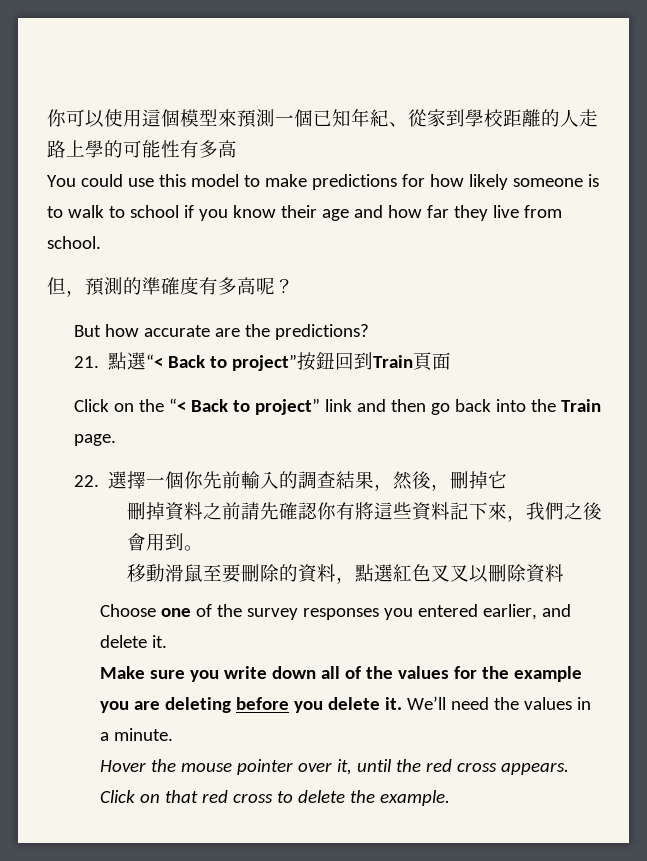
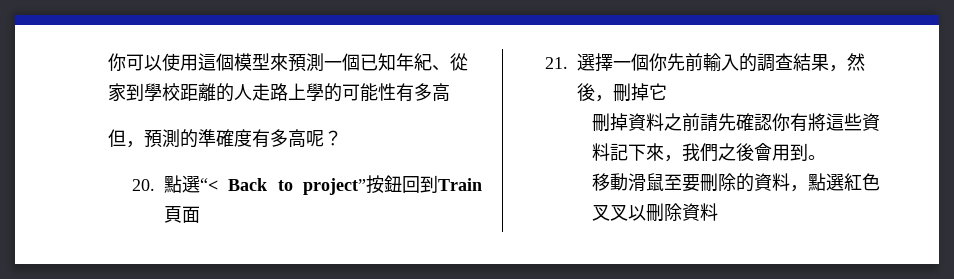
- You could use this model to make predictions for how likely someone is to walk to school if you know their age and how far they live from school.
- But how accurate are the predictions?
- 21.點選“< Back to project”按鈕回到Train頁面
+ 20.點選“< Back to project”按鈕回到Train頁面
- Click on the “< Back to project” link and then go back into the Train page.
- 22.選擇一個你先前輸入的調查結果，然後，刪掉它
+ 21.選擇一個你先前輸入的調查結果，然後，刪掉它
- Choose one of the survey responses you entered earlier, and delete it.
- Make sure you write down all of the values for the example you are deleting before you delete it. We’ll need the values in a minute.
- Hover the mouse pointer over it, until the red cross appears. Click on that red cross to delete the example.

